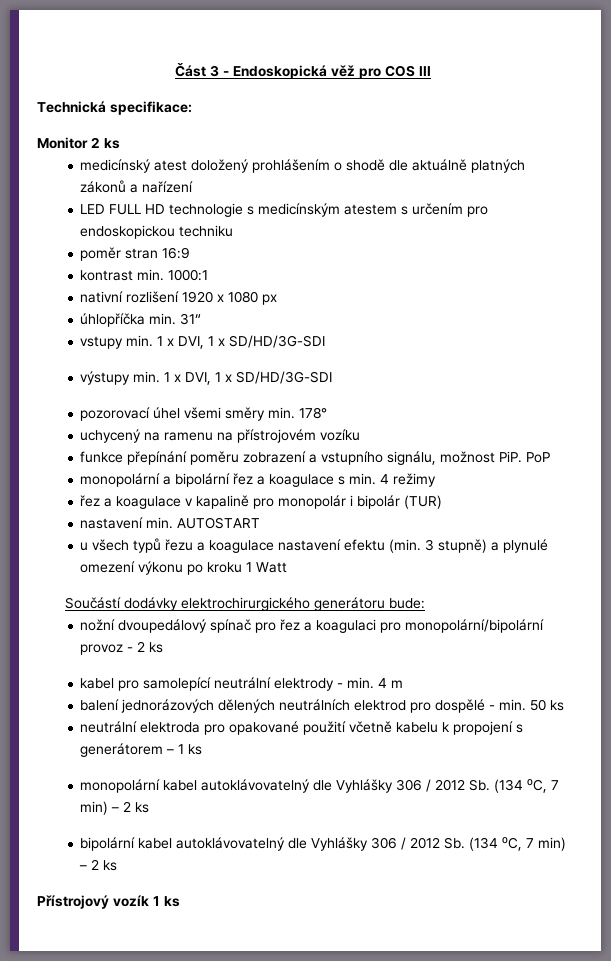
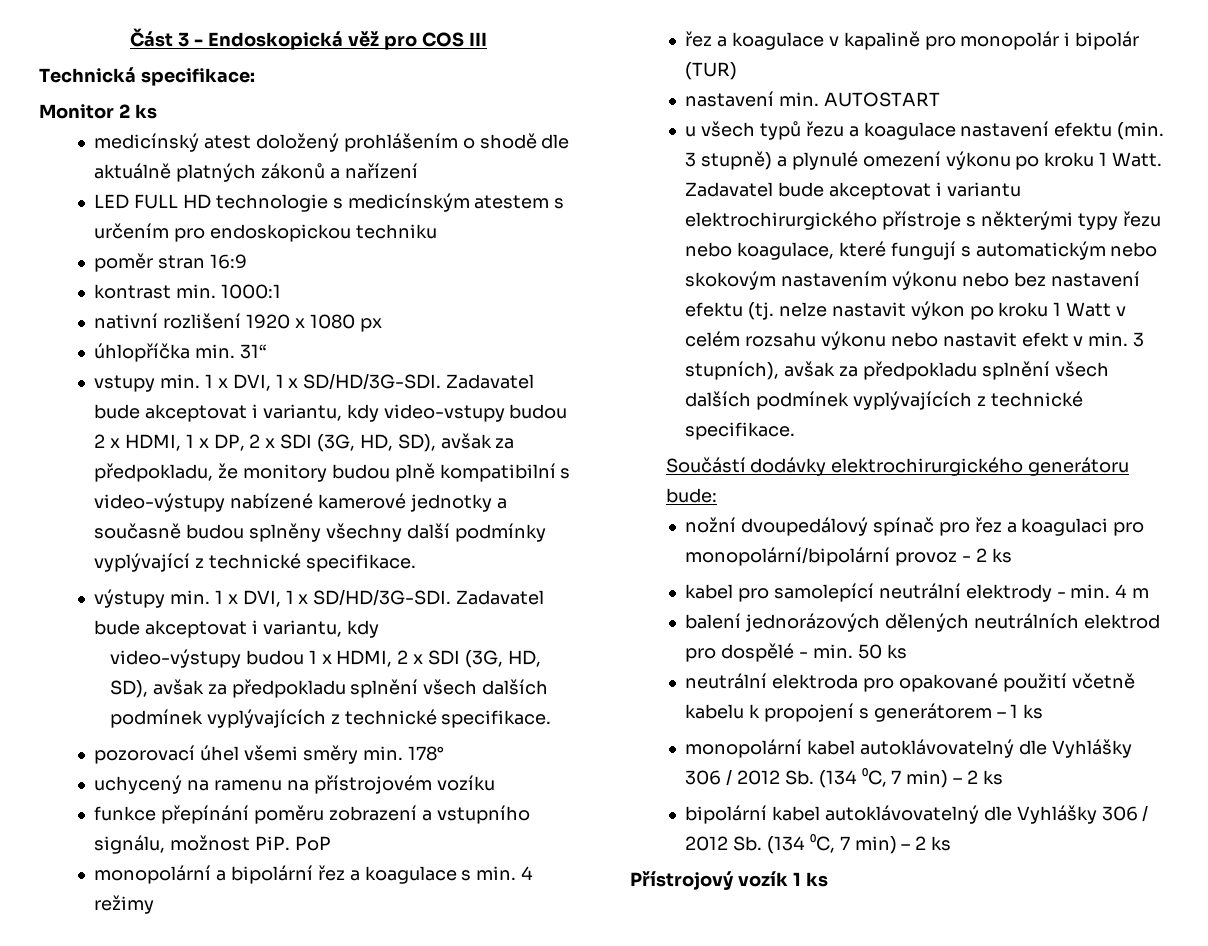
- vstupy min. 1 x DVI, 1 x SD/HD/3G-SDI
+ vstupy min. 1 x DVI, 1 x SD/HD/3G-SDI. Zadavatel bude akceptovat i variantu, kdy video-vstupy budou 2 x HDMI, 1 x DP, 2 x SDI (3G, HD, SD), avšak za předpokladu, že monitory budou plně kompatibilní s video-výstupy nabízené kamerové jednotky a současně budou splněny všechny další podmínky vyplývající z technické specifikace.
- výstupy min. 1 x DVI, 1 x SD/HD/3G-SDI
+ výstupy min. 1 x DVI, 1 x SD/HD/3G-SDI. Zadavatel bude akceptovat i variantu, kdy
+ video-výstupy budou 1 x HDMI, 2 x SDI (3G, HD, SD), avšak za předpokladu splnění všech dalších podmínek vyplývajících z technické specifikace.
- u všech typů řezu a koagulace nastavení efektu (min. 3 stupně) a plynulé omezení výkonu po kroku 1 Watt
+ u všech typů řezu a koagulace nastavení efektu (min. 3 stupně) a plynulé omezení výkonu po kroku 1 Watt. Zadavatel bude akceptovat i variantu elektrochirurgického přístroje s některými typy řezu nebo koagulace, které fungují s automatickým nebo skokovým nastavením výkonu nebo bez nastavení efektu (tj. nelze nastavit výkon po kroku 1 Watt v celém rozsahu výkonu nebo nastavit efekt v min. 3 stupních), avšak za předpokladu splnění všech dalších podmínek vyplývajících z technické specifikace.

